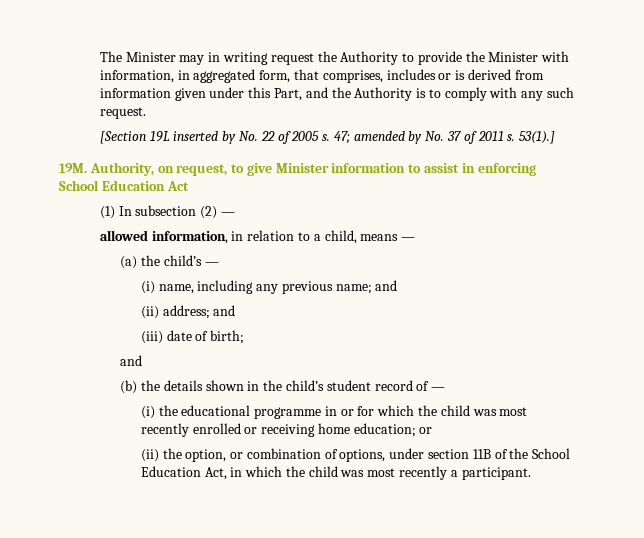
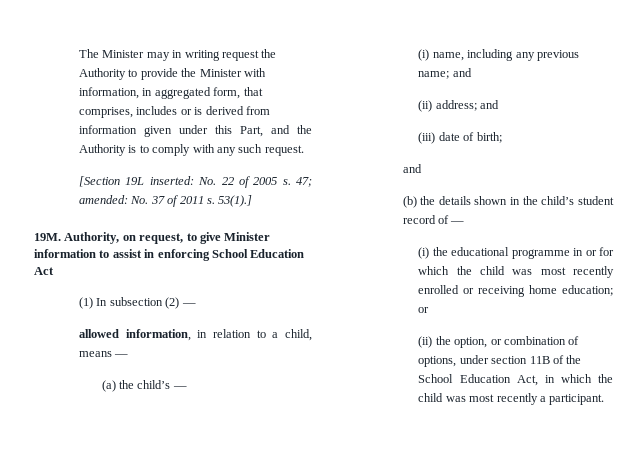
- [Section 19L inserted by No. 22 of 2005 s.
+ [Section 19L inserted: No. 22 of 2005 s.
- 47; amended by No. 37 of 2011 s.
+ 47; amended: No. 37 of 2011 s.

